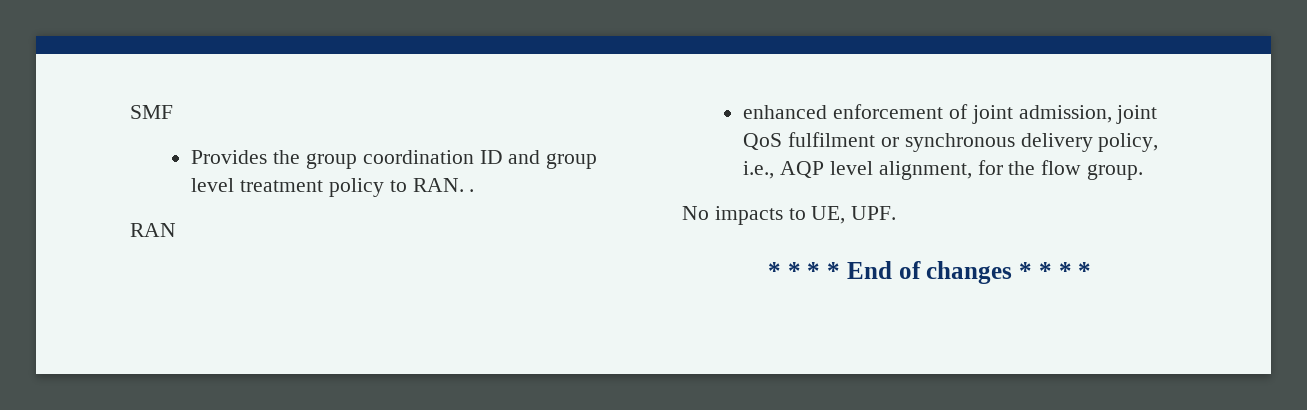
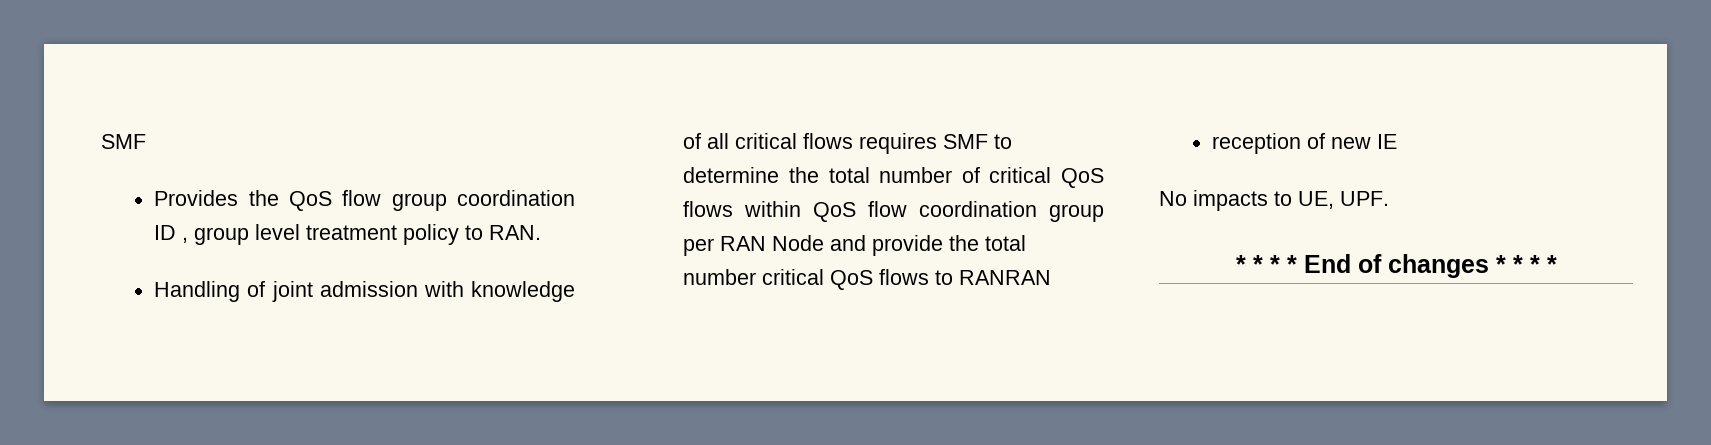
- Provides the group coordination ID and group level treatment policy to RAN. .
- RAN
- enhanced enforcement of joint admission, joint QoS fulfilment or synchronous delivery policy, i.e., AQP level alignment, for the flow group.
+ Provides the QoS flow group coordination ID , group level treatment policy to RAN.
+ Handling of joint admission with knowledge of all critical flows requires SMF to determine the total number of critical QoS flows within QoS flow coordination group per RAN Node and provide the total number critical QoS flows to RANRAN
+ reception of new IE

